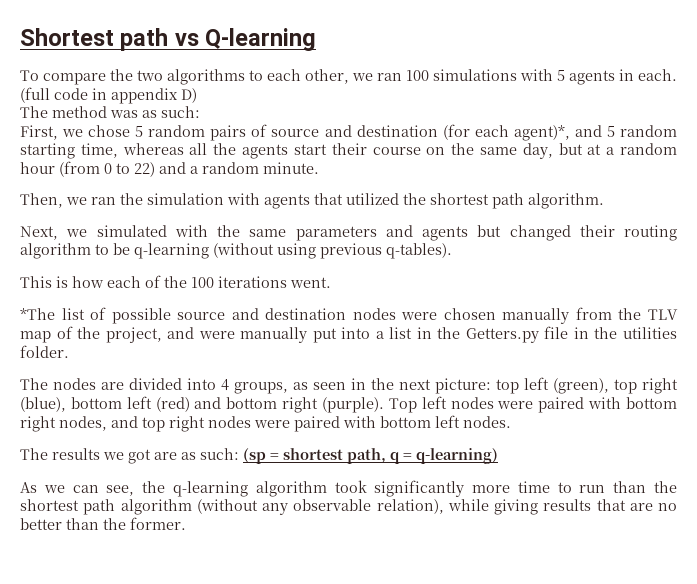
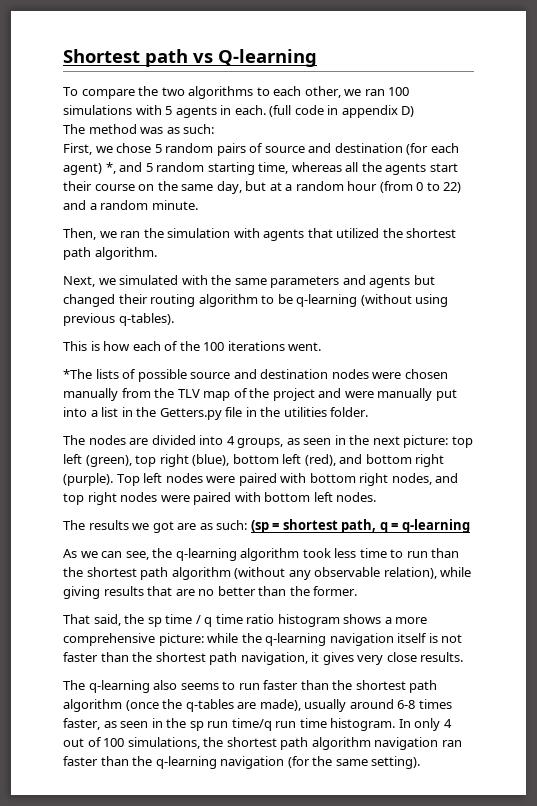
- First, we chose 5 random pairs of source and destination (for each agent)*, and 5 random starting time, whereas all the agents start their course on the same day, but at a random hour (from 0 to 22) and a random minute.
+ First, we chose 5 random pairs of source and destination (for each agent) *, and 5 random starting time, whereas all the agents start their course on the same day, but at a random hour (from 0 to 22) and a random minute.
- *The list of possible source and destination nodes were chosen manually from the TLV map of the project, and were manually put into a list in the Getters.py file in the utilities folder.
+ *The lists of possible source and destination nodes were chosen manually from the TLV map of the project and were manually put into a list in the Getters.py file in the utilities folder.
- The nodes are divided into 4 groups, as seen in the next picture: top left (green), top right (blue), bottom left (red) and bottom right (purple).
+ The nodes are divided into 4 groups, as seen in the next picture: top left (green), top right (blue), bottom left (red), and bottom right (purple).
- The results we got are as such: (sp = shortest path, q = q-learning)
+ The results we got are as such: (sp = shortest path, q = q-learning
- As we can see, the q-learning algorithm took significantly more time to run than the shortest path algorithm (without any observable relation), while giving results that are no better than the former.
+ As we can see, the q-learning algorithm took less time to run than the shortest path algorithm (without any observable relation), while giving results that are no better than the former.
+ That said, the sp time / q time ratio histogram shows a more comprehensive picture: while the q-learning navigation itself is not faster than the shortest path navigation, it gives very close results.
+ The q-learning also seems to run faster than the shortest path algorithm (once the q-tables are made), usually around 6-8 times faster, as seen in the sp run time/q run time histogram. In only 4 out of 100 simulations, the shortest path algorithm navigation ran faster than the q-learning navigation (for the same setting).

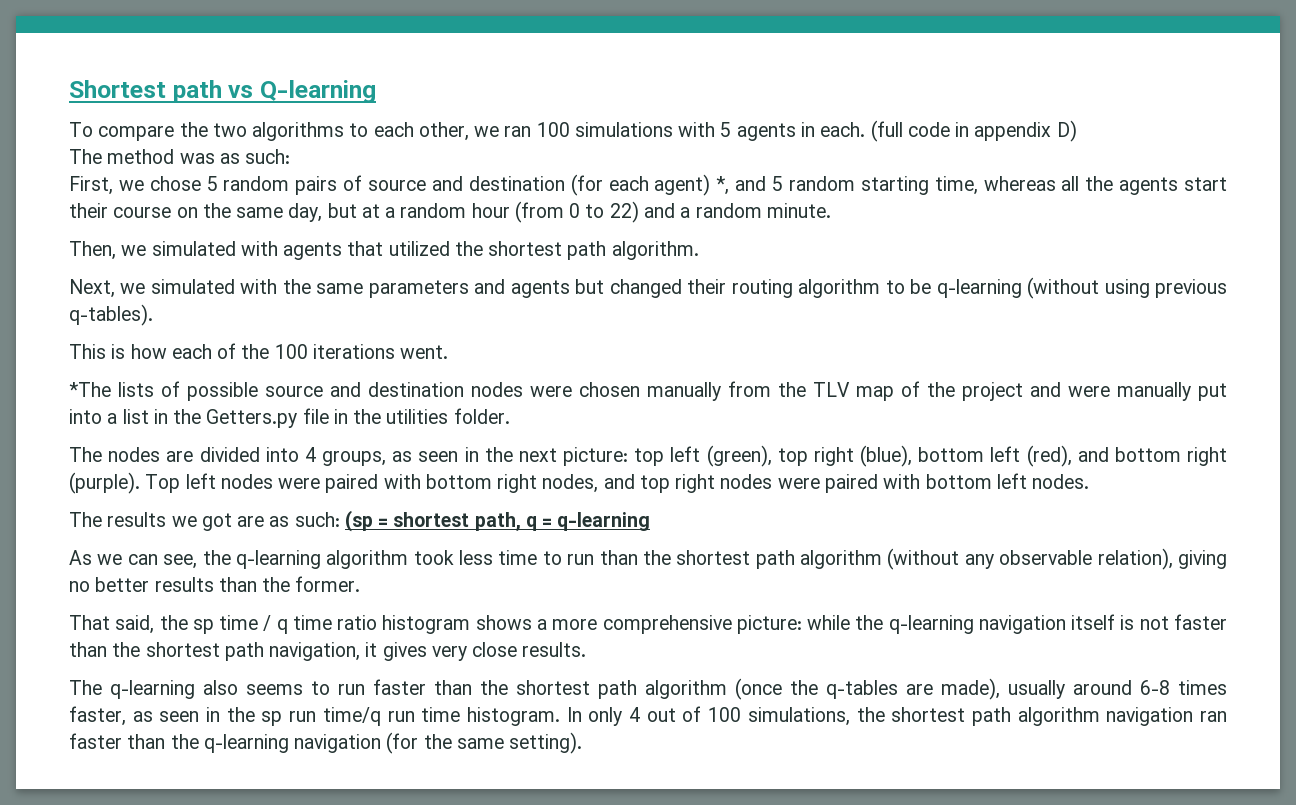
- Then, we ran the simulation with agents that utilized the shortest path algorithm.
+ Then, we simulated with agents that utilized the shortest path algorithm.
- As we can see, the q-learning algorithm took less time to run than the shortest path algorithm (without any observable relation), while giving results that are no better than the former.
+ As we can see, the q-learning algorithm took less time to run than the shortest path algorithm (without any observable relation), giving no better results than the former.

